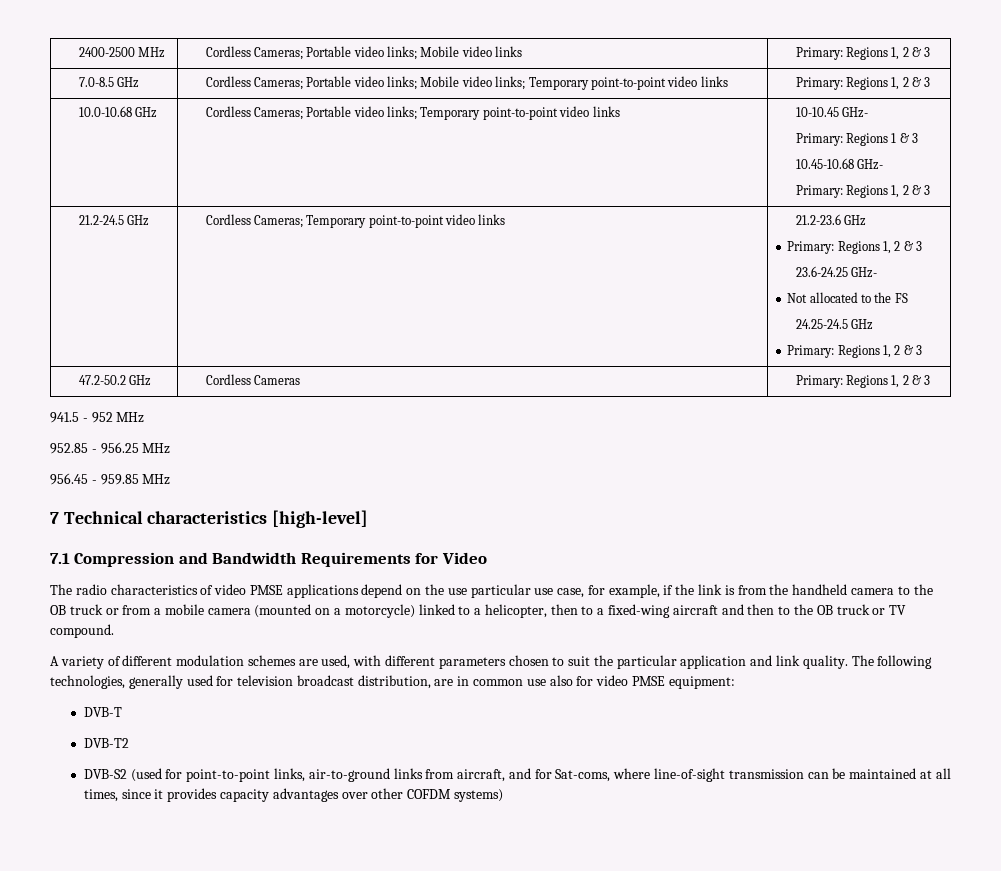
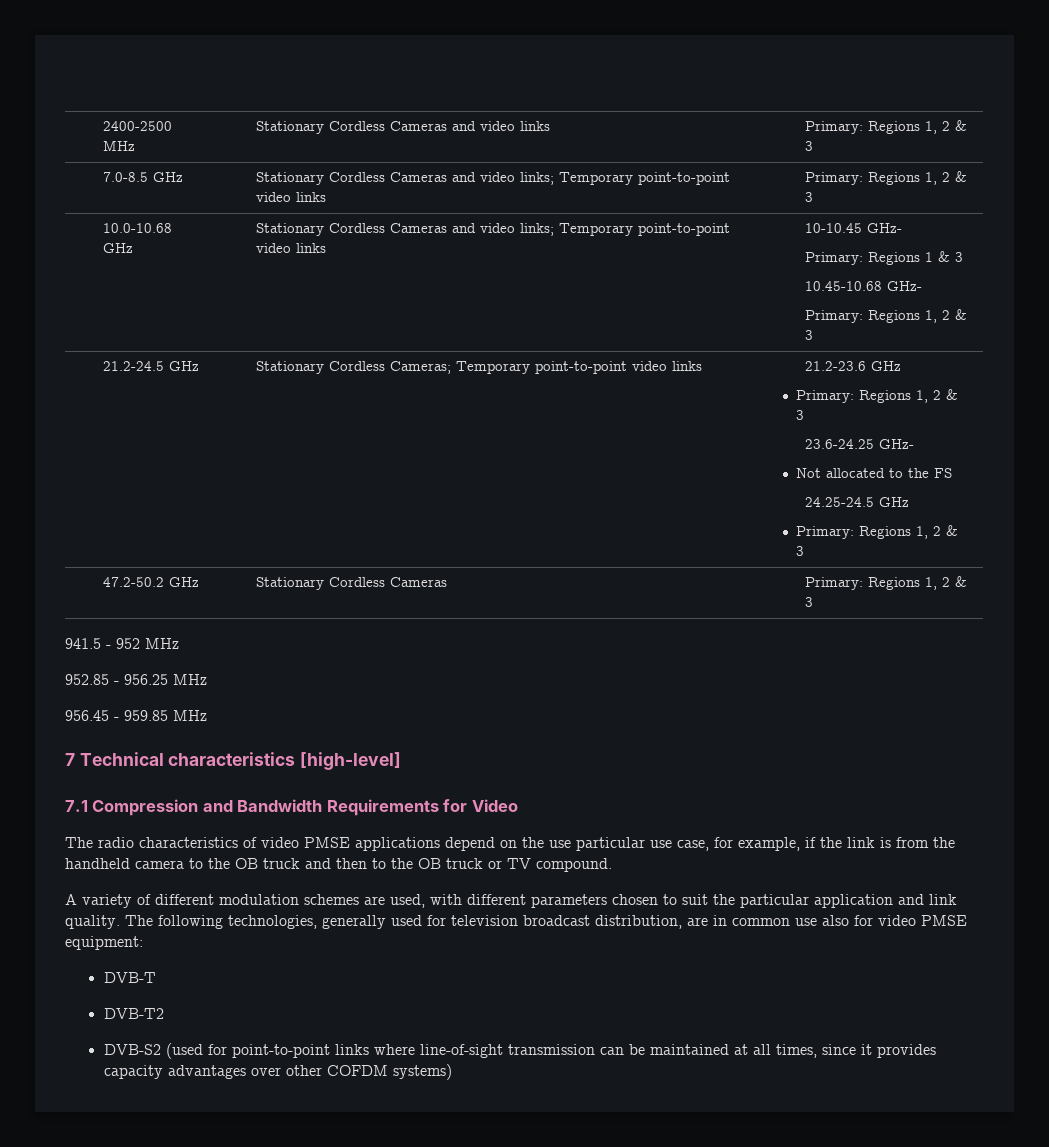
- 2400-2500 MHz | Cordless Cameras; Portable video links; Mobile video links | Primary: Regions 1, 2 & 3
+ 2400-2500 MHz | Stationary Cordless Cameras and video links | Primary: Regions 1, 2 & 3
- 7.0-8.5 GHz | Cordless Cameras; Portable video links; Mobile video links; Temporary point-to-point video links | Primary: Regions 1, 2 & 3
+ 7.0-8.5 GHz | Stationary Cordless Cameras and video links; Temporary point-to-point video links | Primary: Regions 1, 2 & 3
- 10.0-10.68 GHz | Cordless Cameras; Portable video links; Temporary point-to-point video links | 10-10.45 GHz-
+ 10.0-10.68 GHz | Stationary Cordless Cameras and video links; Temporary point-to-point video links | 10-10.45 GHz-
- 21.2-24.5 GHz | Cordless Cameras; Temporary point-to-point video links | 21.2-23.6 GHz
+ 21.2-24.5 GHz | Stationary Cordless Cameras; Temporary point-to-point video links | 21.2-23.6 GHz
- 47.2-50.2 GHz | Cordless Cameras | Primary: Regions 1, 2 & 3
+ 47.2-50.2 GHz | Stationary Cordless Cameras | Primary: Regions 1, 2 & 3
- The radio characteristics of video PMSE applications depend on the use particular use case, for example, if the link is from the handheld camera to the OB truck or from a mobile camera (mounted on a motorcycle) linked to a helicopter, then to a fixed-wing aircraft and then to the OB truck or TV compound.
+ The radio characteristics of video PMSE applications depend on the use particular use case, for example, if the link is from the handheld camera to the OB truck and then to the OB truck or TV compound.
- DVB-S2 (used for point-to-point links, air-to-ground links from aircraft, and for Sat-coms, where line-of-sight transmission can be maintained at all times, since it provides capacity advantages over other COFDM systems)
+ DVB-S2 (used for point-to-point links where line-of-sight transmission can be maintained at all times, since it provides capacity advantages over other COFDM systems)

